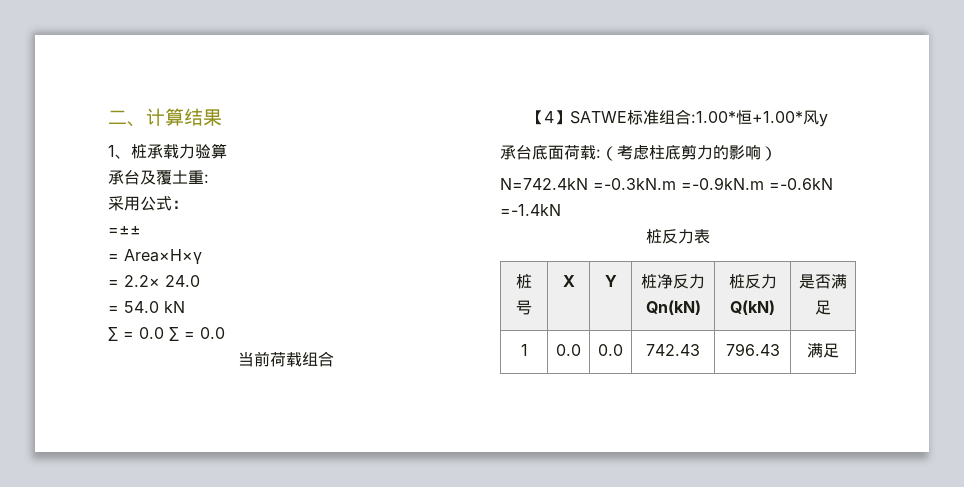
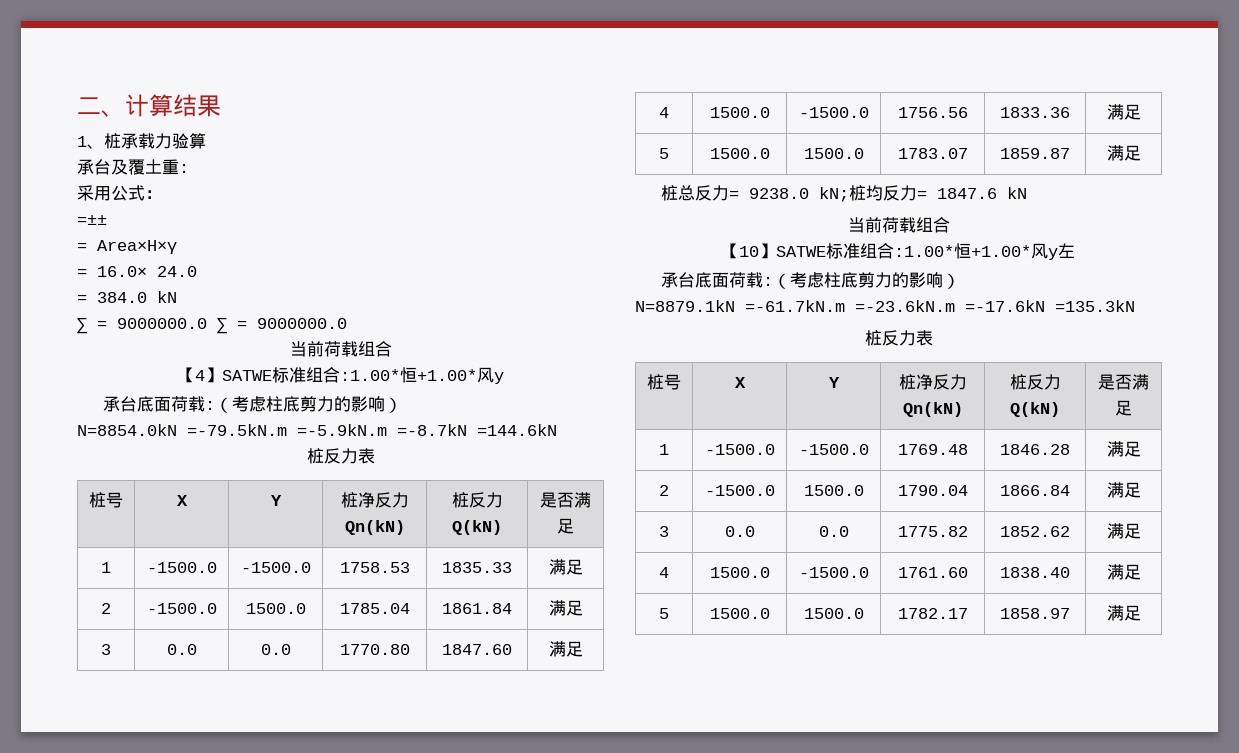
- = 2.2× 24.0
+ = 16.0× 24.0
- = 54.0 kN
+ = 384.0 kN
- ∑ = 0.0 ∑ = 0.0
+ ∑ = 9000000.0 ∑ = 9000000.0
- N=742.4kN =-0.3kN.m =-0.9kN.m =-0.6kN =-1.4kN
+ N=8854.0kN =-79.5kN.m =-5.9kN.m =-8.7kN =144.6kN
- 1 | 0.0 | 0.0 | 742.43 | 796.43 | 满足
+ 1 | -1500.0 | -1500.0 | 1758.53 | 1835.33 | 满足
+ 2 | -1500.0 | 1500.0 | 1785.04 | 1861.84 | 满足
+ 3 | 0.0 | 0.0 | 1770.80 | 1847.60 | 满足
+ 4 | 1500.0 | -1500.0 | 1756.56 | 1833.36 | 满足
+ 5 | 1500.0 | 1500.0 | 1783.07 | 1859.87 | 满足
+ 桩总反力= 9238.0 kN;桩均反力= 1847.6 kN
+ 当前荷载组合
+ 【10】SATWE标准组合:1.00*恒+1.00*风y左
+ 承台底面荷载:（考虑柱底剪力的影响）
+ N=8879.1kN =-61.7kN.m =-23.6kN.m =-17.6kN =135.3kN
+ 桩反力表
+ 桩号 | X | Y | 桩净反力Qn(kN) | 桩反力Q(kN) | 是否满足
+ 1 | -1500.0 | -1500.0 | 1769.48 | 1846.28 | 满足
+ 2 | -1500.0 | 1500.0 | 1790.04 | 1866.84 | 满足
+ 3 | 0.0 | 0.0 | 1775.82 | 1852.62 | 满足
+ 4 | 1500.0 | -1500.0 | 1761.60 | 1838.40 | 满足
+ 5 | 1500.0 | 1500.0 | 1782.17 | 1858.97 | 满足

